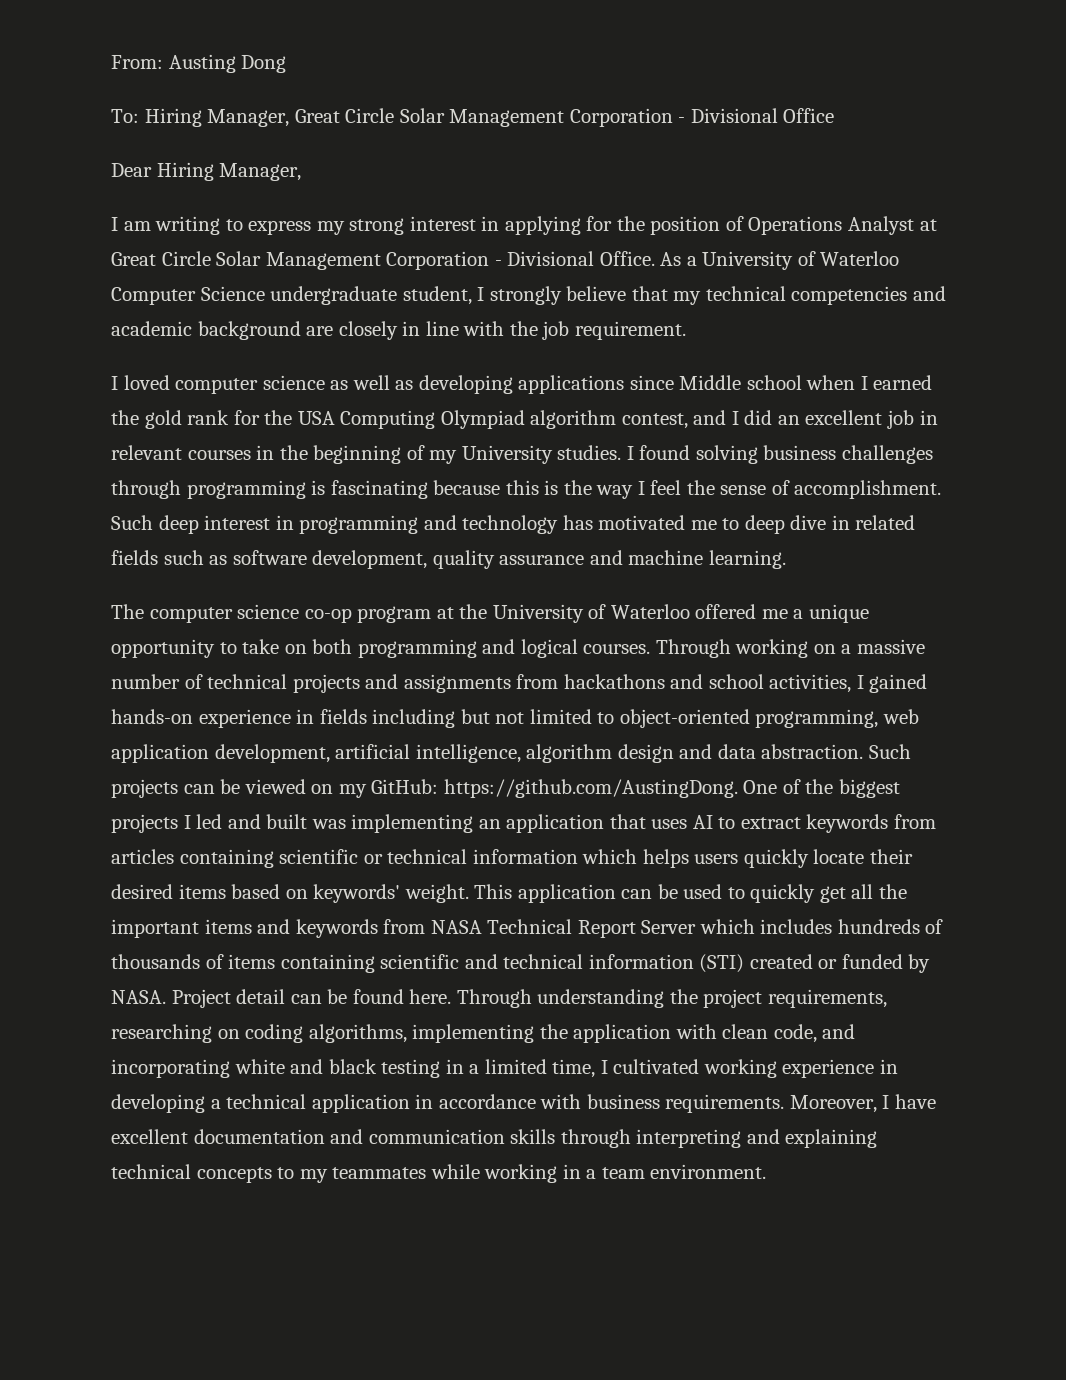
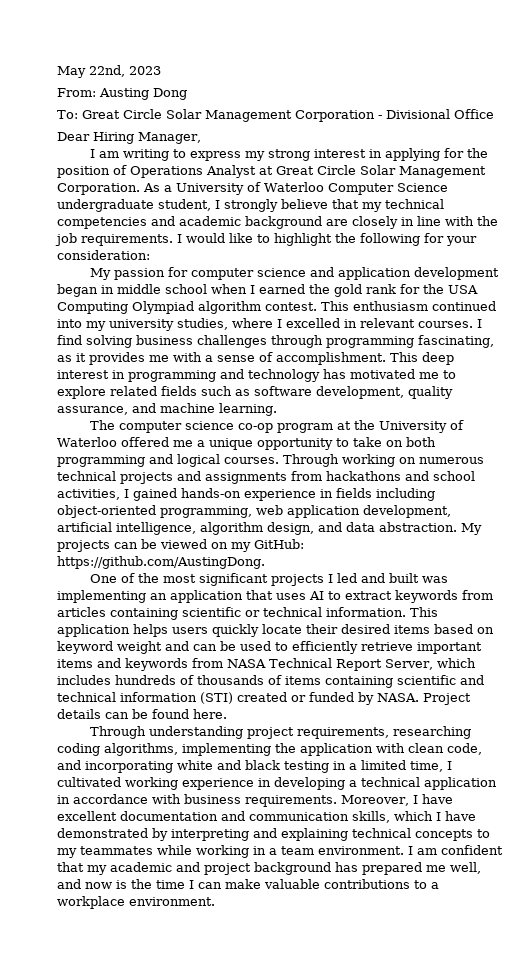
+ May 22nd, 2023
- To: Hiring Manager, Great Circle Solar Management Corporation - Divisional Office
+ To: Great Circle Solar Management Corporation - Divisional Office
- I am writing to express my strong interest in applying for the position of Operations Analyst at Great Circle Solar Management Corporation - Divisional Office.
+ I am writing to express my strong interest in applying for the position of Operations Analyst at Great Circle Solar Management Corporation.
- As a University of Waterloo Computer Science undergraduate student, I strongly believe that my technical competencies and academic background are closely in line with the job requirement.
- I loved computer science as well as developing applications since Middle school when I earned the gold rank for the USA Computing Olympiad algorithm contest, and I did an excellent job in relevant courses in the beginning of my University studies. I found solving business challenges through programming is fascinating because this is the way I feel the sense of accomplishment.
+ As a University of Waterloo Computer Science undergraduate student, I strongly believe that my technical competencies and academic background are closely in line with the job requirements. I would like to highlight the following for your consideration:
+ My passion for computer science and application development began in middle school when I earned the gold rank for the USA Computing Olympiad algorithm contest. This enthusiasm continued into my university studies, where I excelled in relevant courses. I find solving business challenges through programming fascinating, as it provides me with a sense of accomplishment.
- Such deep interest in programming and technology has motivated me to deep dive in related fields such as software development, quality assurance and machine learning.
+ This deep interest in programming and technology has motivated me to explore related fields such as software development, quality assurance, and machine learning.
- Through working on a massive number of technical projects and assignments from hackathons and school activities, I gained hands-on experience in fields including but not limited to object-oriented programming, web application development, artificial intelligence, algorithm design and data abstraction.
+ Through working on numerous technical projects and assignments from hackathons and school activities, I gained hands-on experience in fields including object-oriented programming, web application development, artificial intelligence, algorithm design, and data abstraction.
- Such projects can be viewed on my GitHub:
+ My projects can be viewed on my GitHub:
- https://github.com/AustingDong. One of the biggest projects I led and built was implementing an application that uses AI to extract keywords from articles containing scientific or technical information which helps users quickly locate their desired items based on keywords' weight. This application can be used to quickly get all the important items and keywords from NASA Technical Report Server which includes hundreds of thousands of items containing scientific and technical information (STI) created or funded by NASA.
+ https://github.com/AustingDong.
+ One of the most significant projects I led and built was implementing an application that uses AI to extract keywords from articles containing scientific or technical information. This application helps users quickly locate their desired items based on keyword weight and can be used to efficiently retrieve important items and keywords from NASA Technical Report Server, which includes hundreds of thousands of items containing scientific and technical information (STI) created or funded by NASA.
- Project detail can be found here. Through understanding the project requirements, researching on coding algorithms, implementing the application with clean code, and incorporating white and black testing in a limited time, I cultivated working experience in developing a technical application in accordance with business requirements.
+ Project details can be found here.
+ Through understanding project requirements, researching coding algorithms, implementing the application with clean code, and incorporating white and black testing in a limited time, I cultivated working experience in developing a technical application in accordance with business requirements.
- Moreover, I have excellent documentation and communication skills through interpreting and explaining technical concepts to my teammates while working in a team environment.
+ Moreover, I have excellent documentation and communication skills, which I have demonstrated by interpreting and explaining technical concepts to my teammates while working in a team environment.
+ I am confident that my academic and project background has prepared me well, and now is the time I can make valuable contributions to a workplace environment.

